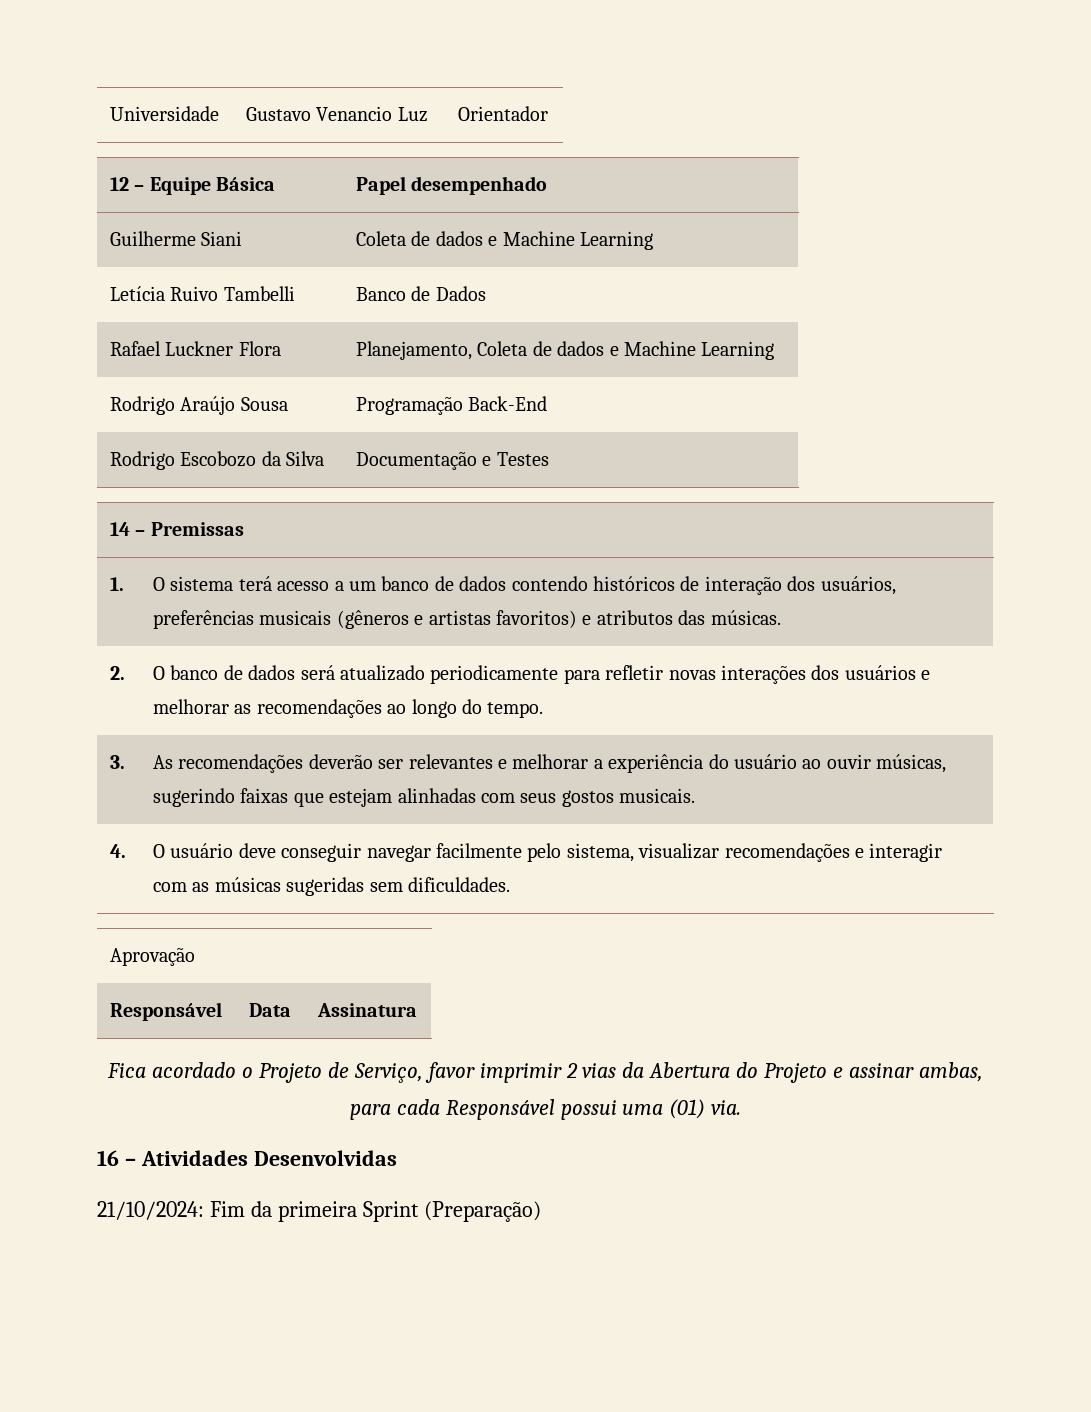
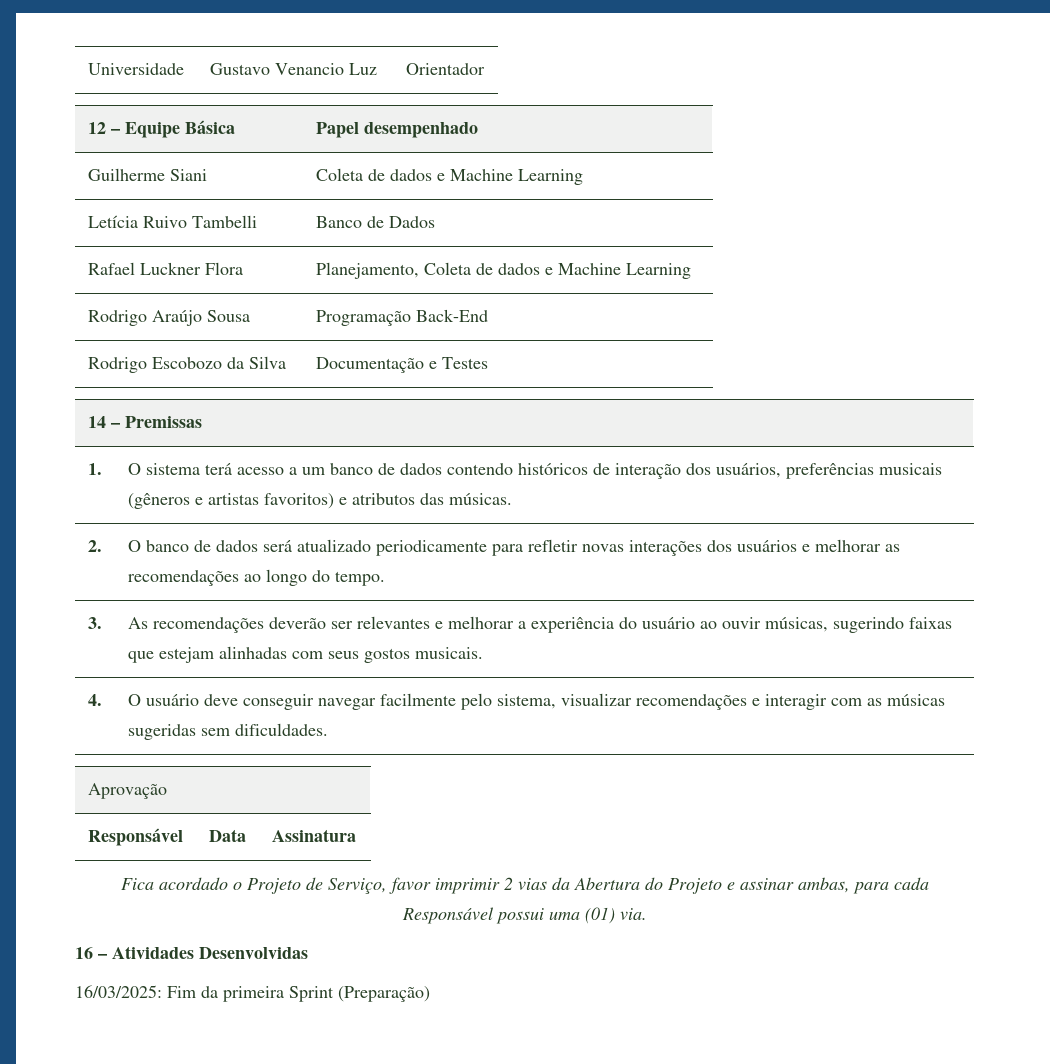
- 21/10/2024: Fim da primeira Sprint (Preparação)
+ 16/03/2025: Fim da primeira Sprint (Preparação)

